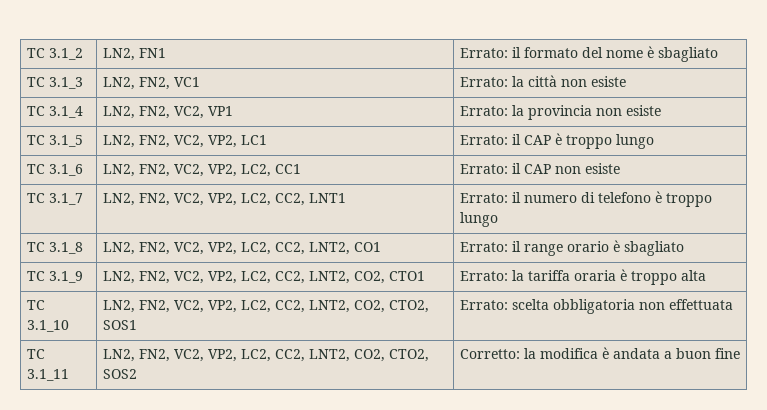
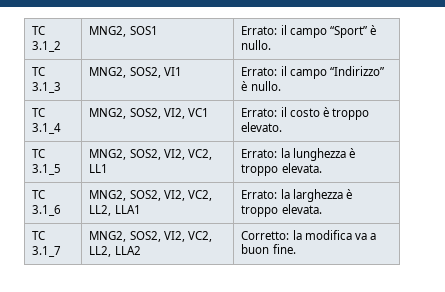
- TC 3.1_2 | LN2, FN1 | Errato: il formato del nome è sbagliato
- TC 3.1_3 | LN2, FN2, VC1 | Errato: la città non esiste
- TC 3.1_4 | LN2, FN2, VC2, VP1 | Errato: la provincia non esiste
- TC 3.1_5 | LN2, FN2, VC2, VP2, LC1 | Errato: il CAP è troppo lungo
+ TC 3.1_2 | MNG2, SOS1 | Errato: il campo “Sport” è nullo.
+ TC 3.1_3 | MNG2, SOS2, VI1 | Errato: il campo “Indirizzo” è nullo.
+ TC 3.1_4 | MNG2, SOS2, VI2, VC1 | Errato: il costo è troppo elevato.
+ TC 3.1_5 | MNG2, SOS2, VI2, VC2, LL1 | Errato: la lunghezza è troppo elevata.
- TC 3.1_6 | LN2, FN2, VC2, VP2, LC2, CC1 | Errato: il CAP non esiste
- TC 3.1_7 | LN2, FN2, VC2, VP2, LC2, CC2, LNT1 | Errato: il numero di telefono è troppo lungo
- TC 3.1_8 | LN2, FN2, VC2, VP2, LC2, CC2, LNT2, CO1 | Errato: il range orario è sbagliato
- TC 3.1_9 | LN2, FN2, VC2, VP2, LC2, CC2, LNT2, CO2, CTO1 | Errato: la tariffa oraria è troppo alta
- TC 3.1_10 | LN2, FN2, VC2, VP2, LC2, CC2, LNT2, CO2, CTO2, SOS1 | Errato: scelta obbligatoria non effettuata
- TC 3.1_11 | LN2, FN2, VC2, VP2, LC2, CC2, LNT2, CO2, CTO2, SOS2 | Corretto: la modifica è andata a buon fine
+ TC 3.1_6 | MNG2, SOS2, VI2, VC2, LL2, LLA1 | Errato: la larghezza è troppo elevata.
+ TC 3.1_7 | MNG2, SOS2, VI2, VC2, LL2, LLA2 | Corretto: la modifica va a buon fine.

